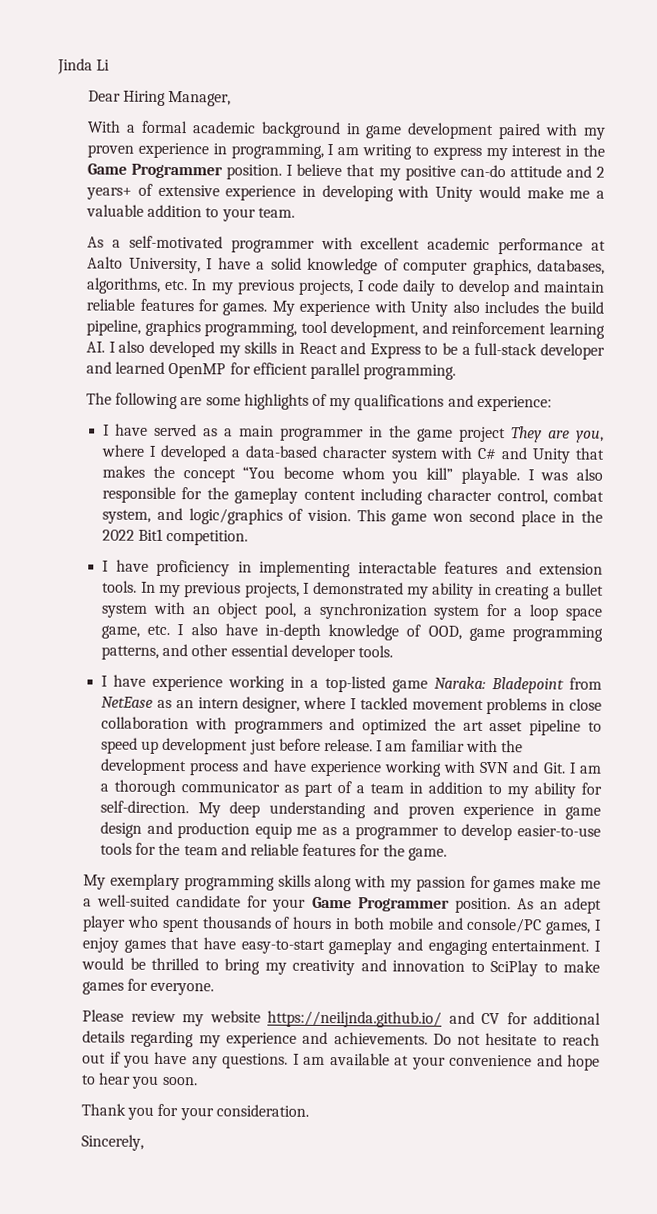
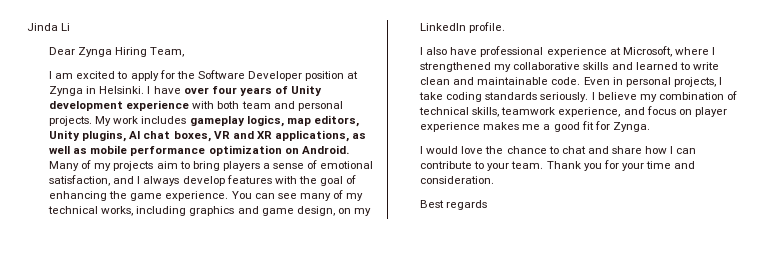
- Dear Hiring Manager,
- With a formal academic background in game development paired with my proven experience in programming, I am writing to express my interest in the Game Programmer position. I believe that my positive can-do attitude and 2 years+ of extensive experience in developing with Unity would make me a valuable addition to your team.
- As a self-motivated programmer with excellent academic performance at Aalto University, I have a solid knowledge of computer graphics, databases, algorithms, etc. In my previous projects, I code daily to develop and maintain reliable features for games. My experience with Unity also includes the build pipeline, graphics programming, tool development, and reinforcement learning AI. I also developed my skills in React and Express to be a full-stack developer and learned OpenMP for efficient parallel programming.
- The following are some highlights of my qualifications and experience:
- I have served as a main programmer in the game project They are you, where I developed a data-based character system with C# and Unity that makes the concept “You become whom you kill” playable. I was also responsible for the gameplay content including character control, combat system, and logic/graphics of vision. This game won second place in the 2022 Bit1 competition.
- I have proficiency in implementing interactable features and extension tools. In my previous projects, I demonstrated my ability in creating a bullet system with an object pool, a synchronization system for a loop space game, etc. I also have in-depth knowledge of OOD, game programming patterns, and other essential developer tools.
- I have experience working in a top-listed game Naraka: Bladepoint from NetEase as an intern designer, where I tackled movement problems in close collaboration with programmers and optimized the art asset pipeline to speed up development just before release. I am familiar with the development process and have experience working with SVN and Git. I am a thorough communicator as part of a team in addition to my ability for self-direction. My deep understanding and proven experience in game design and production equip me as a programmer to develop easier-to-use tools for the team and reliable features for the game.
- My exemplary programming skills along with my passion for games make me a well-suited candidate for your Game Programmer position. As an adept player who spent thousands of hours in both mobile and console/PC games, I enjoy games that have easy-to-start gameplay and engaging entertainment. I would be thrilled to bring my creativity and innovation to SciPlay to make games for everyone.
- Please review my website https://neiljnda.github.io/ and CV for additional details regarding my experience and achievements. Do not hesitate to reach out if you have any questions. I am available at your convenience and hope to hear you soon.
- Thank you for your consideration.
+ Dear Zynga Hiring Team,
+ I am excited to apply for the Software Developer position at Zynga in Helsinki. I have over four years of Unity development experience with both team and personal projects. My work includes gameplay logics, map editors, Unity plugins, AI chat boxes, VR and XR applications, as well as mobile performance optimization on Android. Many of my projects aim to bring players a sense of emotional satisfaction, and I always develop features with the goal of enhancing the game experience. You can see many of my technical works, including graphics and game design, on my LinkedIn profile.
+ I also have professional experience at Microsoft, where I strengthened my collaborative skills and learned to write clean and maintainable code. Even in personal projects, I take coding standards seriously. I believe my combination of technical skills, teamwork experience, and focus on player experience makes me a good fit for Zynga.
+ I would love the chance to chat and share how I can contribute to your team. Thank you for your time and consideration.
- Sincerely,
+ Best regards

